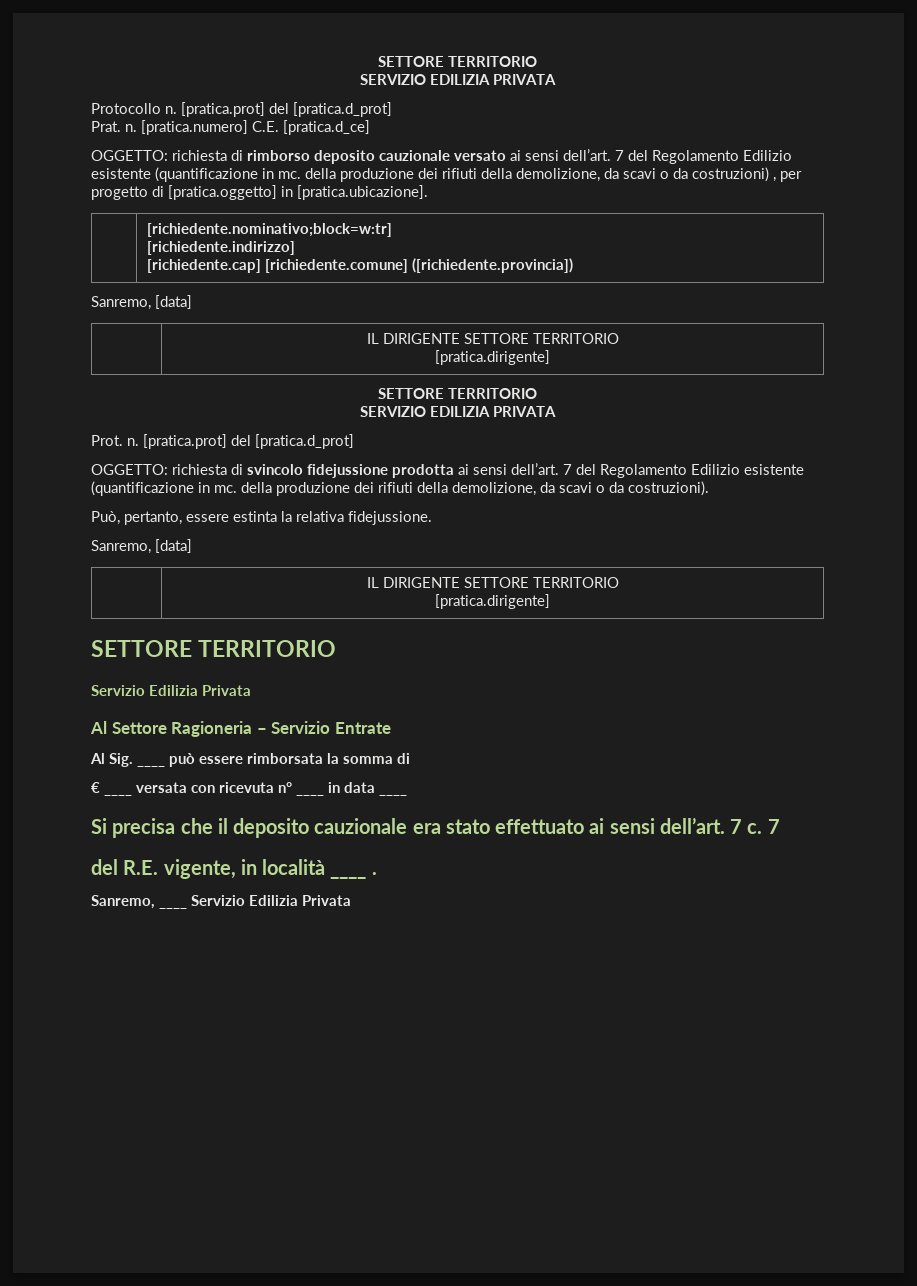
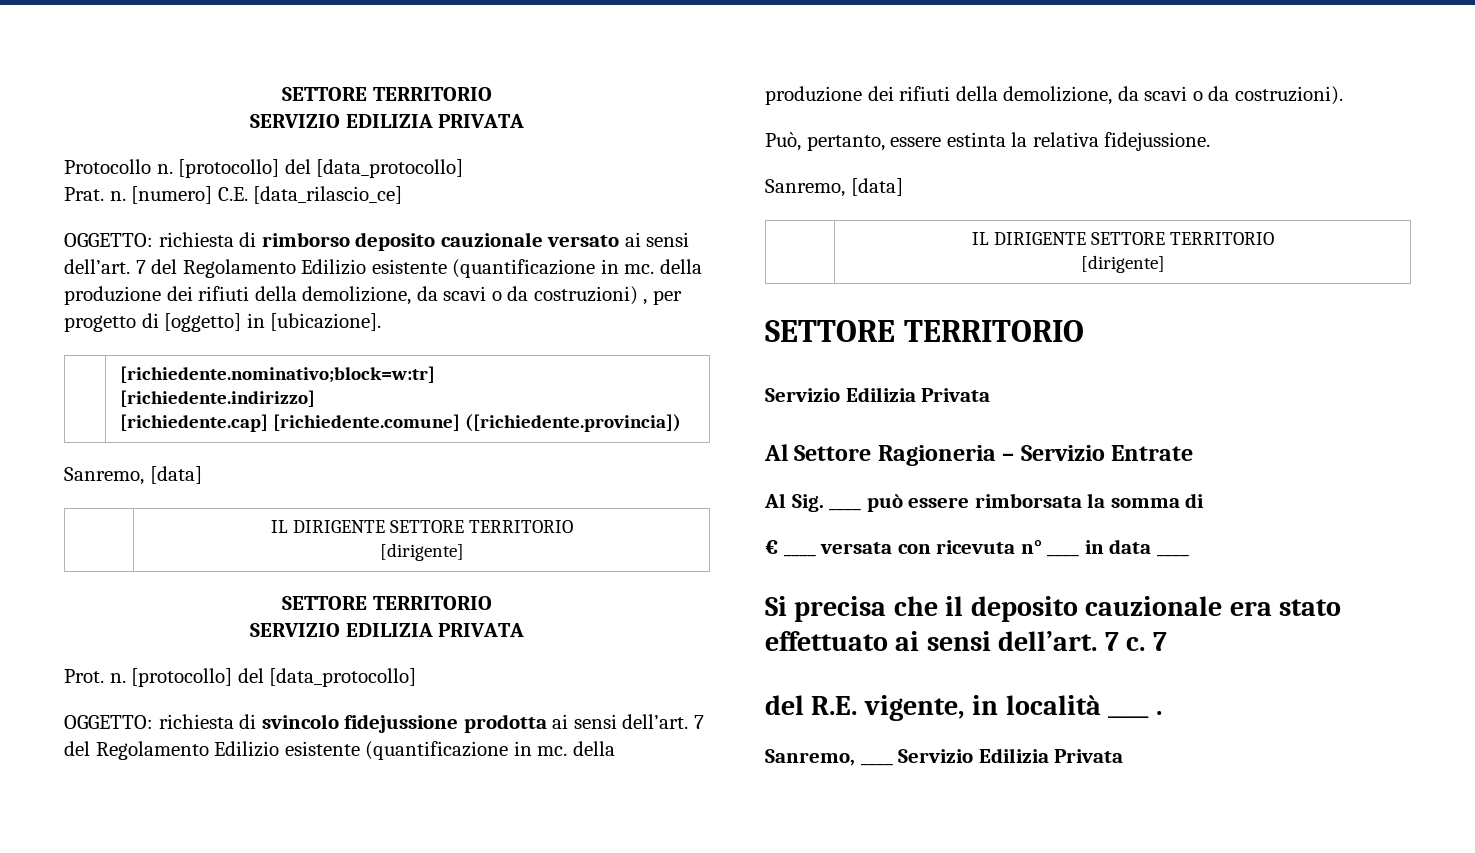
- Protocollo n. [pratica.prot] del [pratica.d_prot]
+ Protocollo n. [protocollo] del [data_protocollo]
- [pratica.numero] C.E. [pratica.d_ce]
+ [numero] C.E. [data_rilascio_ce]
- 7 del Regolamento Edilizio esistente (quantificazione in mc. della produzione dei rifiuti della demolizione, da scavi o da costruzioni) , per progetto di [pratica.oggetto] in [pratica.ubicazione].
+ 7 del Regolamento Edilizio esistente (quantificazione in mc. della produzione dei rifiuti della demolizione, da scavi o da costruzioni) , per progetto di [oggetto] in [ubicazione].
  | [richiedente.nominativo;block=w:tr]
  [richiedente.indirizzo]
  [richiedente.cap] [richiedente.comune] ([richiedente.provincia])
  Sanremo, [data]
  | IL DIRIGENTE SETTORE TERRITORIO
- [pratica.dirigente]
+ [dirigente]
- Prot. n. [pratica.prot] del [pratica.d_prot]
+ Prot. n. [protocollo] del [data_protocollo]
  Può, pertanto, essere estinta la relativa fidejussione.
  Sanremo, [data]
  | IL DIRIGENTE SETTORE TERRITORIO
- [pratica.dirigente]
+ [dirigente]

